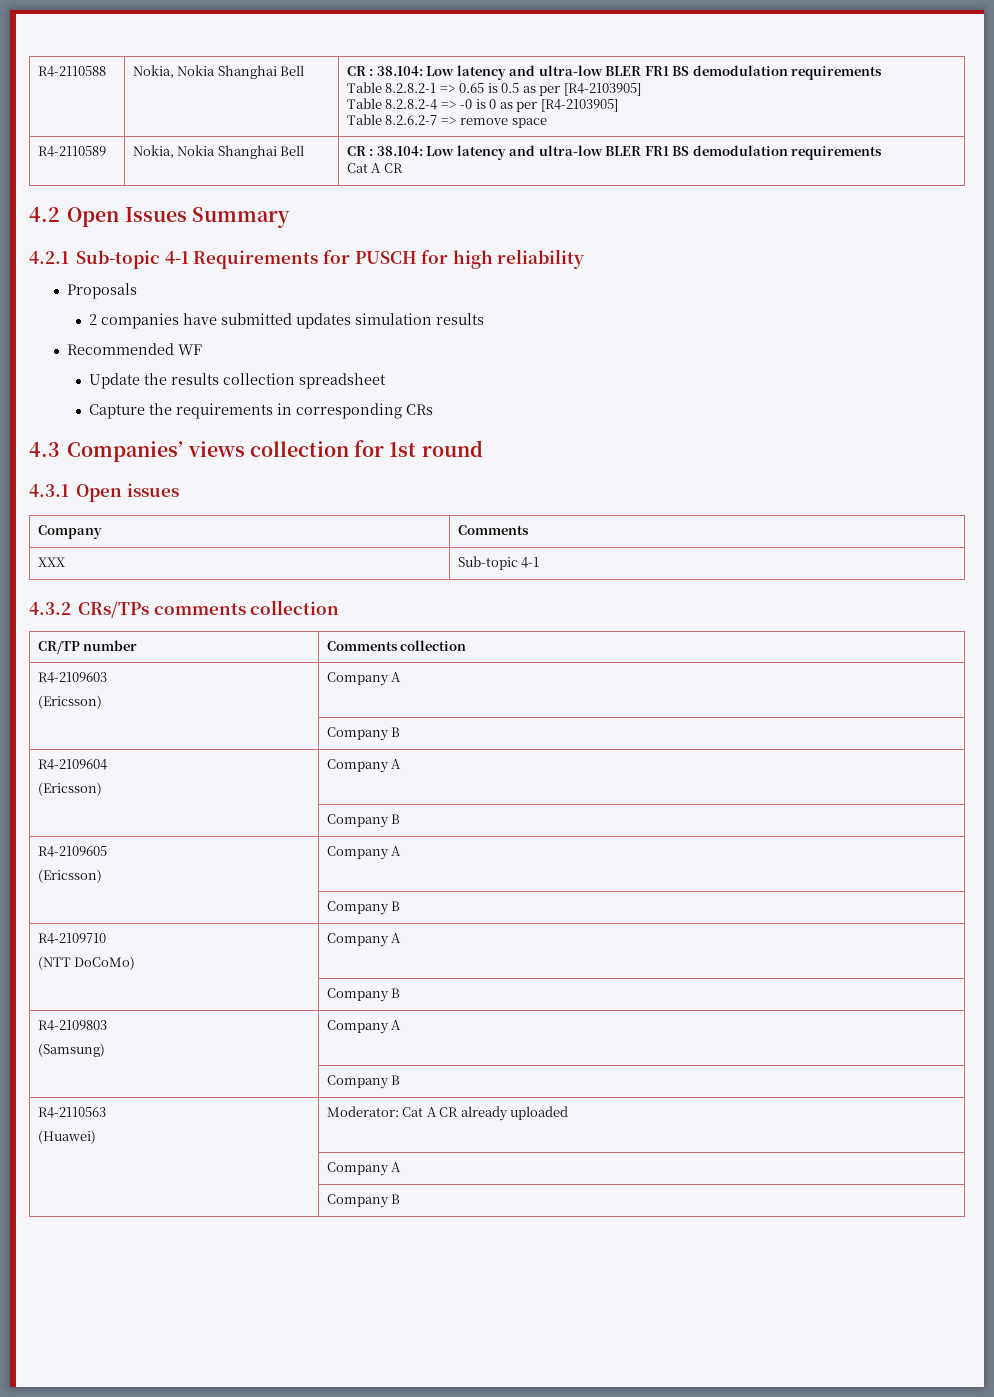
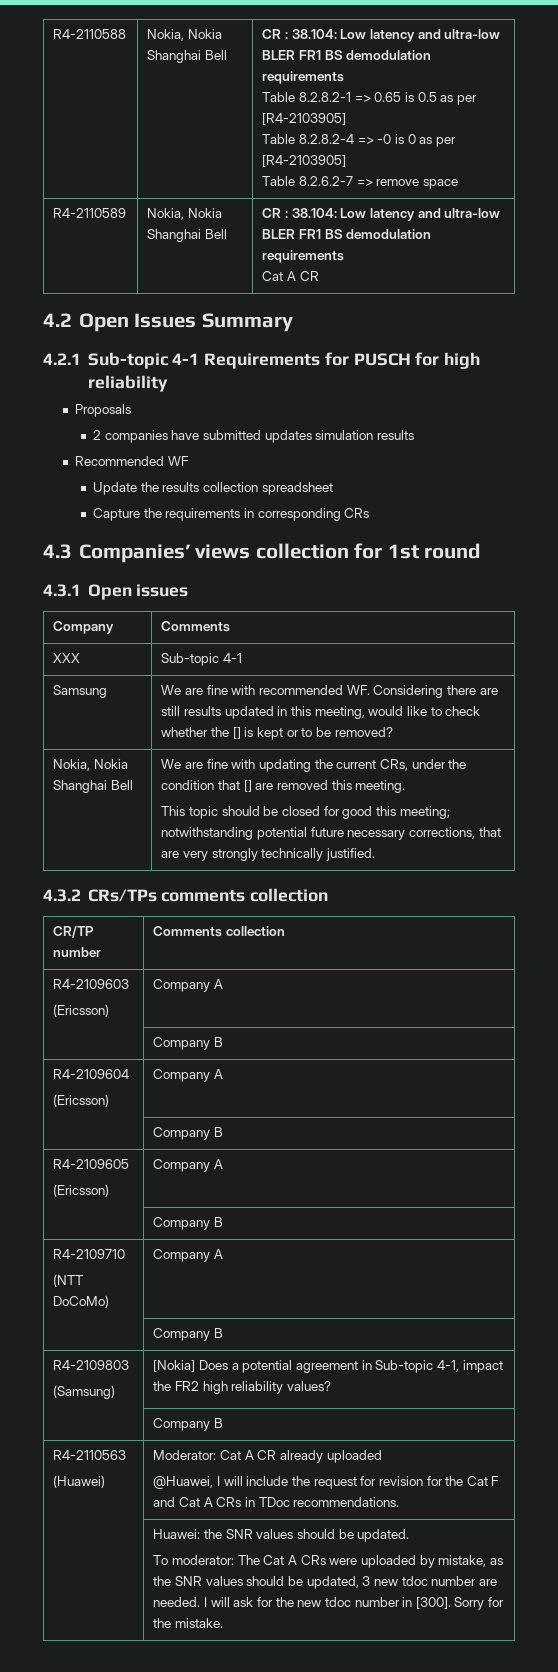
+ Samsung | We are fine with recommended WF. Considering there are still results updated in this meeting, would like to check whether the [] is kept or to be removed?
+ Nokia, Nokia Shanghai Bell | We are fine with updating the current CRs, under the condition that [] are removed this meeting.
+ This topic should be closed for good this meeting; notwithstanding potential future necessary corrections, that are very strongly technically justified.
  R4-2109803
- (Samsung) | Company A
+ (Samsung) | [Nokia] Does a potential agreement in Sub-topic 4-1, impact the FR2 high reliability values?
  R4-2110563
  (Huawei) | Moderator: Cat A CR already uploaded
- | Company A
- | Company B
+ @Huawei, I will include the request for revision for the Cat F and Cat A CRs in TDoc recommendations.
+ | Huawei: the SNR values should be updated.
+ To moderator: The Cat A CRs were uploaded by mistake, as the SNR values should be updated, 3 new tdoc number are needed. I will ask for the new tdoc number in [300]. Sorry for the mistake.

